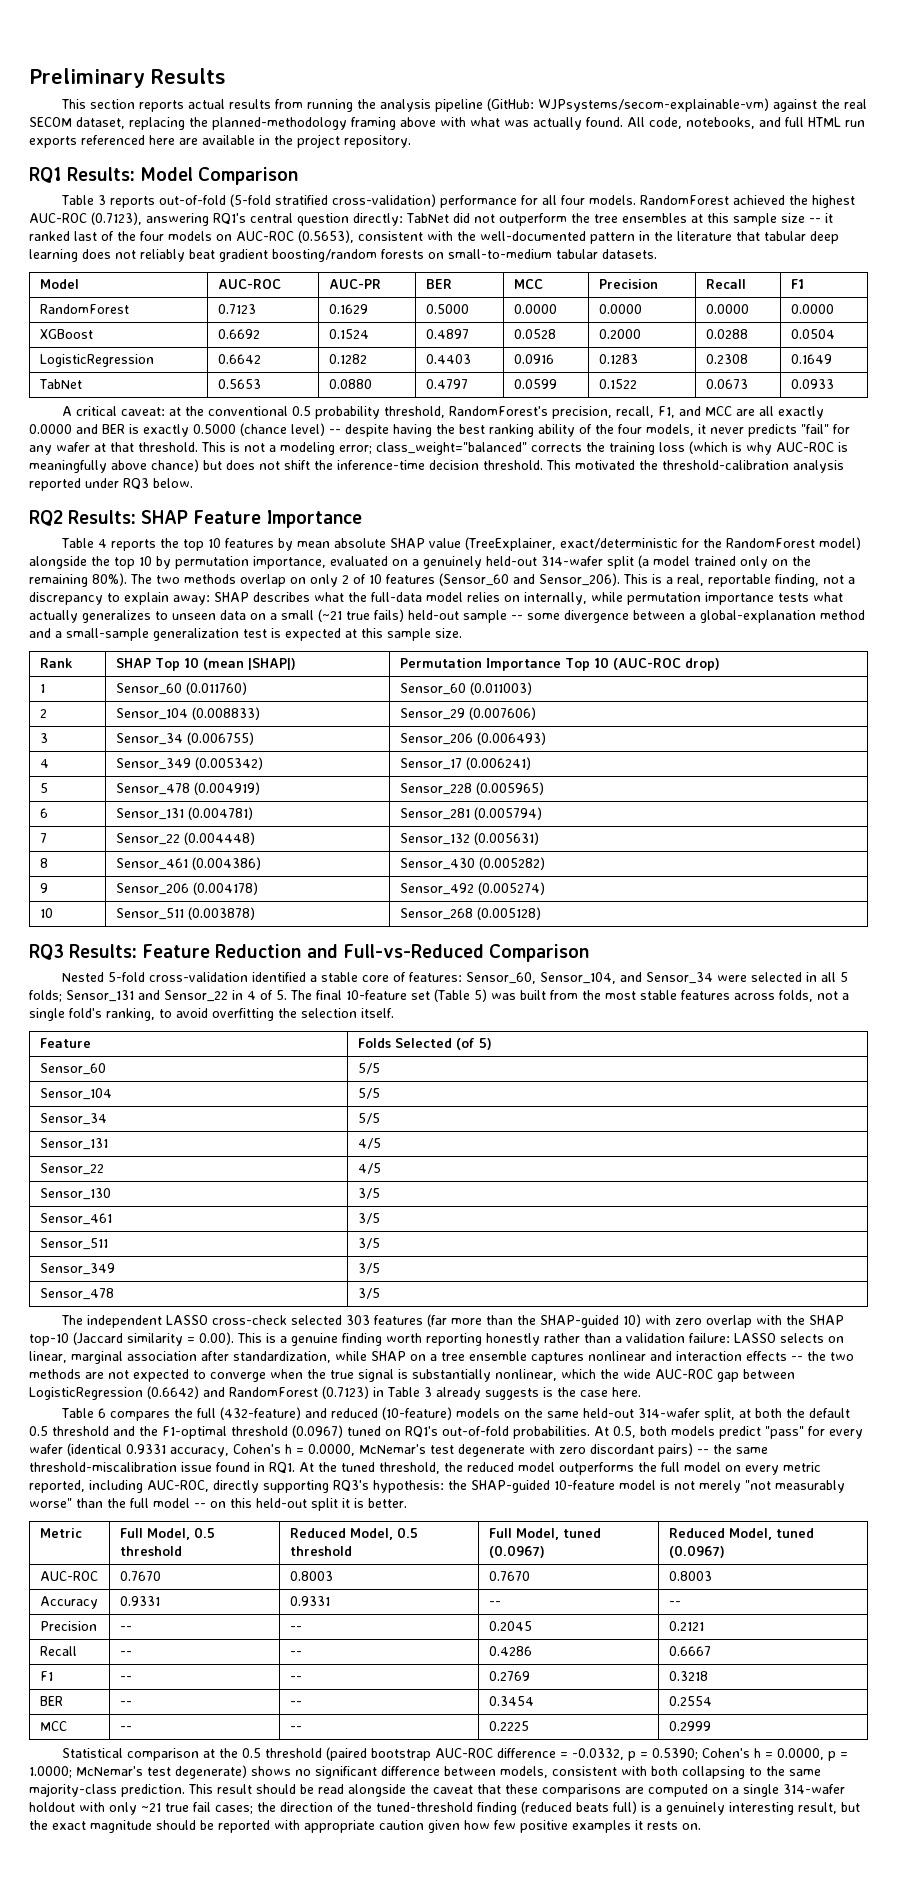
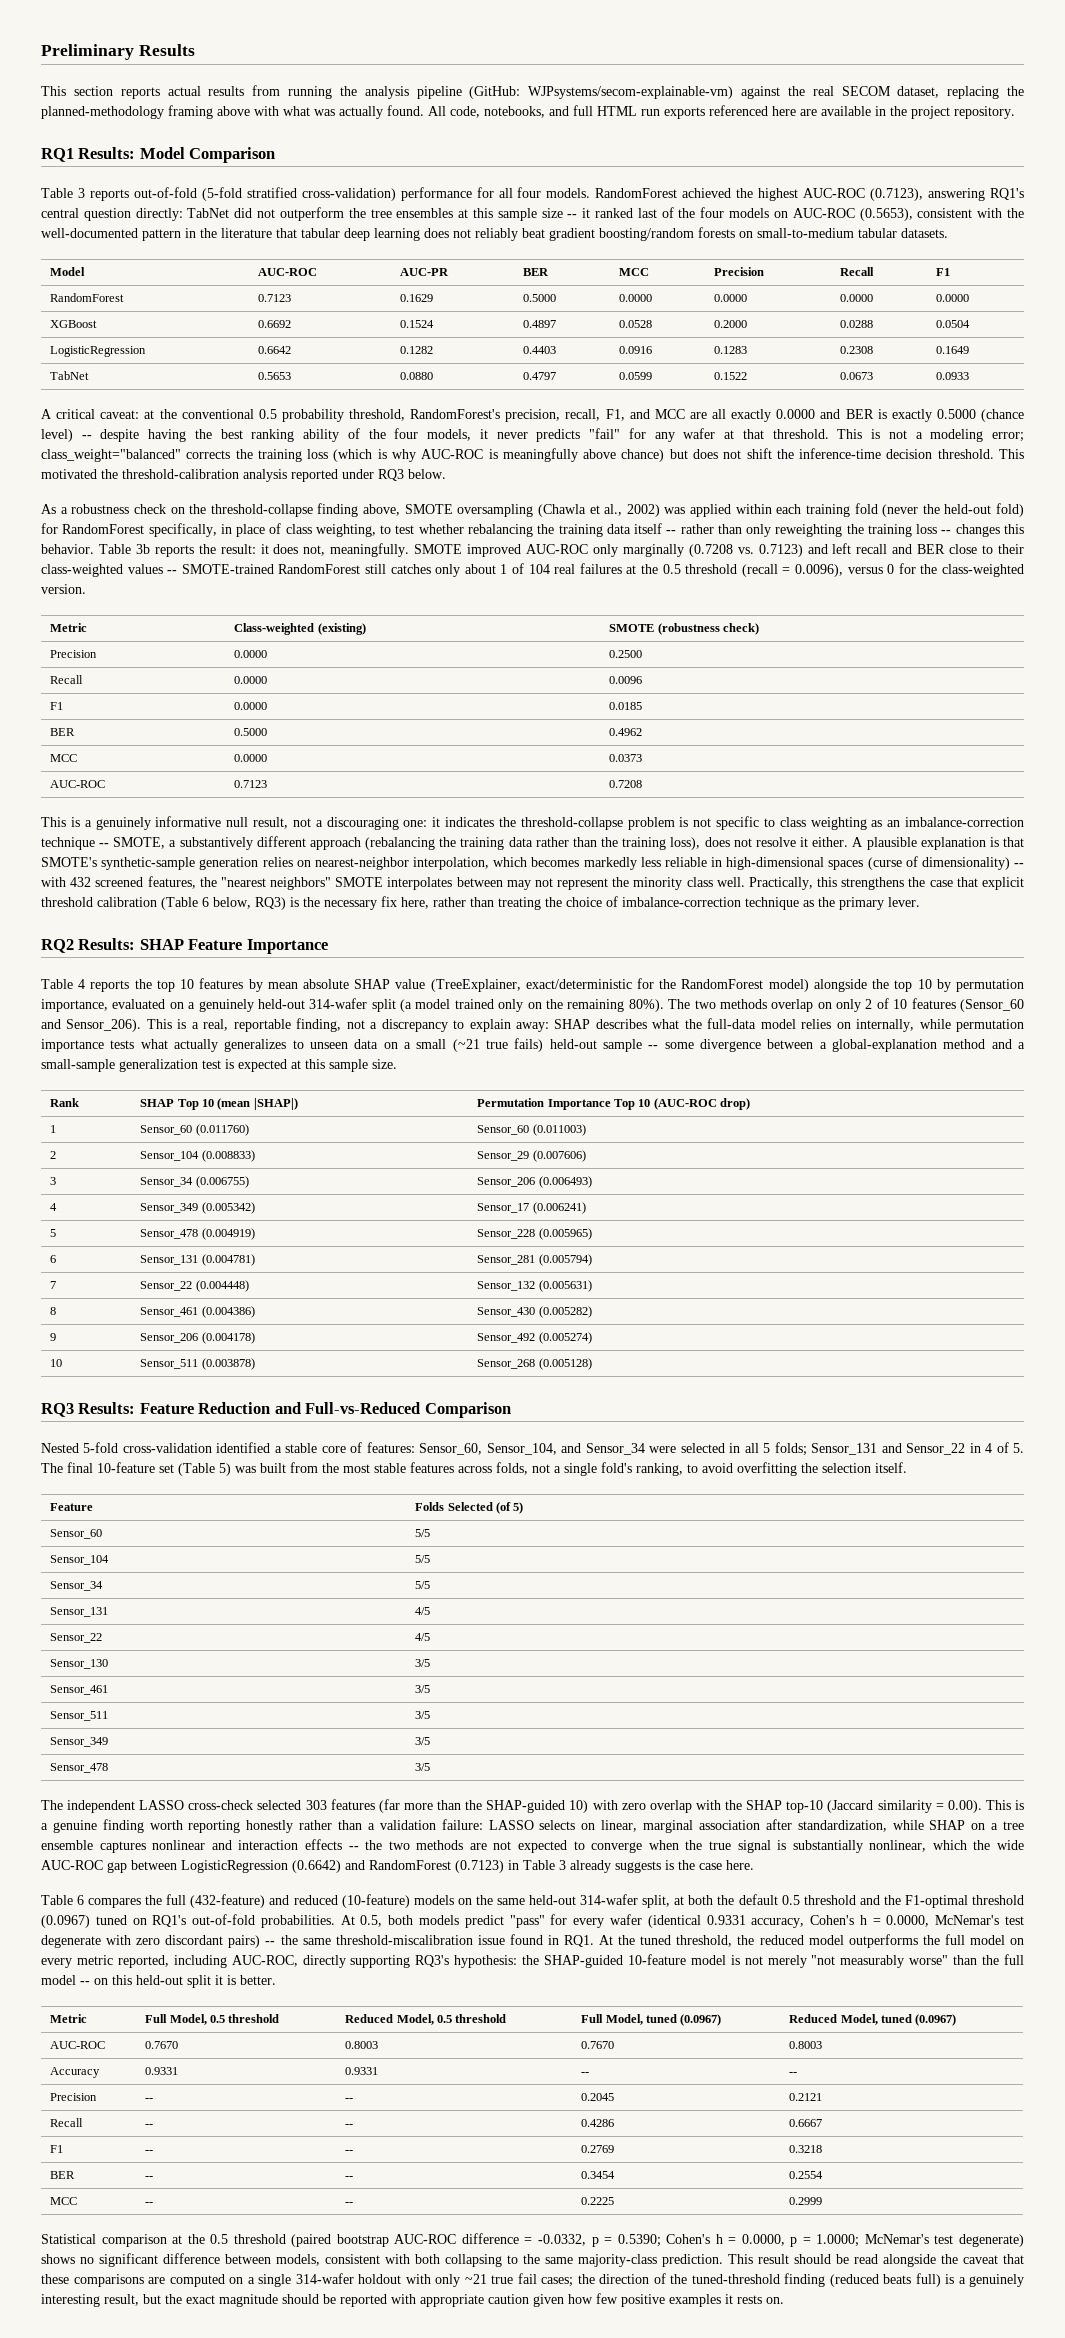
+ As a robustness check on the threshold-collapse finding above, SMOTE oversampling (Chawla et al., 2002) was applied within each training fold (never the held-out fold) for RandomForest specifically, in place of class weighting, to test whether rebalancing the training data itself -- rather than only reweighting the training loss -- changes this behavior. Table 3b reports the result: it does not, meaningfully. SMOTE improved AUC-ROC only marginally (0.7208 vs. 0.7123) and left recall and BER close to their class-weighted values -- SMOTE-trained RandomForest still catches only about 1 of 104 real failures at the 0.5 threshold (recall = 0.0096), versus 0 for the class-weighted version.
+ Metric | Class-weighted (existing) | SMOTE (robustness check)
+ Precision | 0.0000 | 0.2500
+ Recall | 0.0000 | 0.0096
+ F1 | 0.0000 | 0.0185
+ BER | 0.5000 | 0.4962
+ MCC | 0.0000 | 0.0373
+ AUC-ROC | 0.7123 | 0.7208
+ This is a genuinely informative null result, not a discouraging one: it indicates the threshold-collapse problem is not specific to class weighting as an imbalance-correction technique -- SMOTE, a substantively different approach (rebalancing the training data rather than the training loss), does not resolve it either. A plausible explanation is that SMOTE's synthetic-sample generation relies on nearest-neighbor interpolation, which becomes markedly less reliable in high-dimensional spaces (curse of dimensionality) -- with 432 screened features, the "nearest neighbors" SMOTE interpolates between may not represent the minority class well. Practically, this strengthens the case that explicit threshold calibration (Table 6 below, RQ3) is the necessary fix here, rather than treating the choice of imbalance-correction technique as the primary lever.

